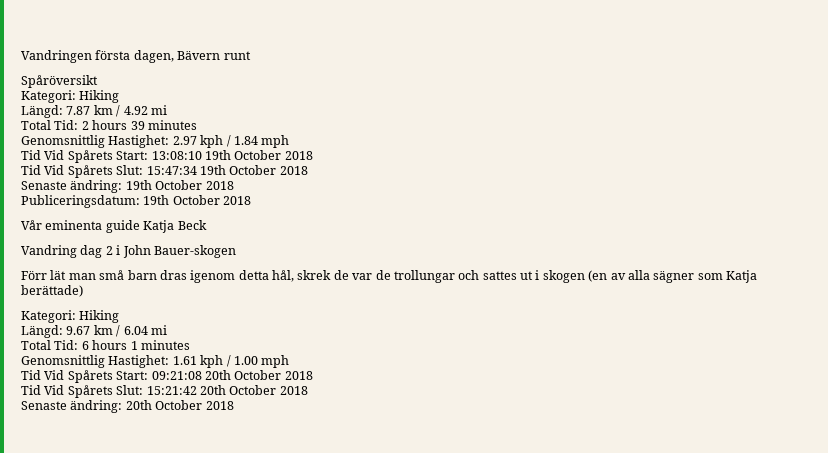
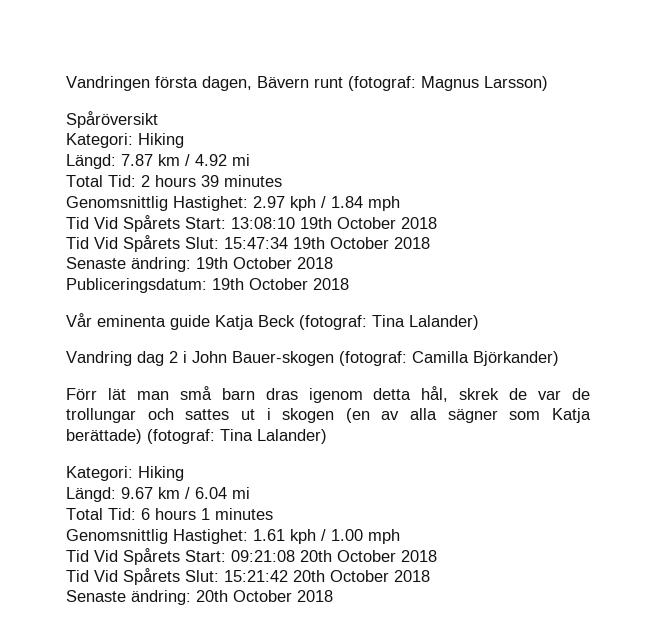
- Vandringen första dagen, Bävern runt
+ Vandringen första dagen, Bävern runt (fotograf: Magnus Larsson)
- Vår eminenta guide Katja Beck
+ Vår eminenta guide Katja Beck (fotograf: Tina Lalander)
- Vandring dag 2 i John Bauer-skogen
+ Vandring dag 2 i John Bauer-skogen (fotograf: Camilla Björkander)
- Förr lät man små barn dras igenom detta hål, skrek de var de trollungar och sattes ut i skogen (en av alla sägner som Katja berättade)
+ Förr lät man små barn dras igenom detta hål, skrek de var de trollungar och sattes ut i skogen (en av alla sägner som Katja berättade) (fotograf: Tina Lalander)

